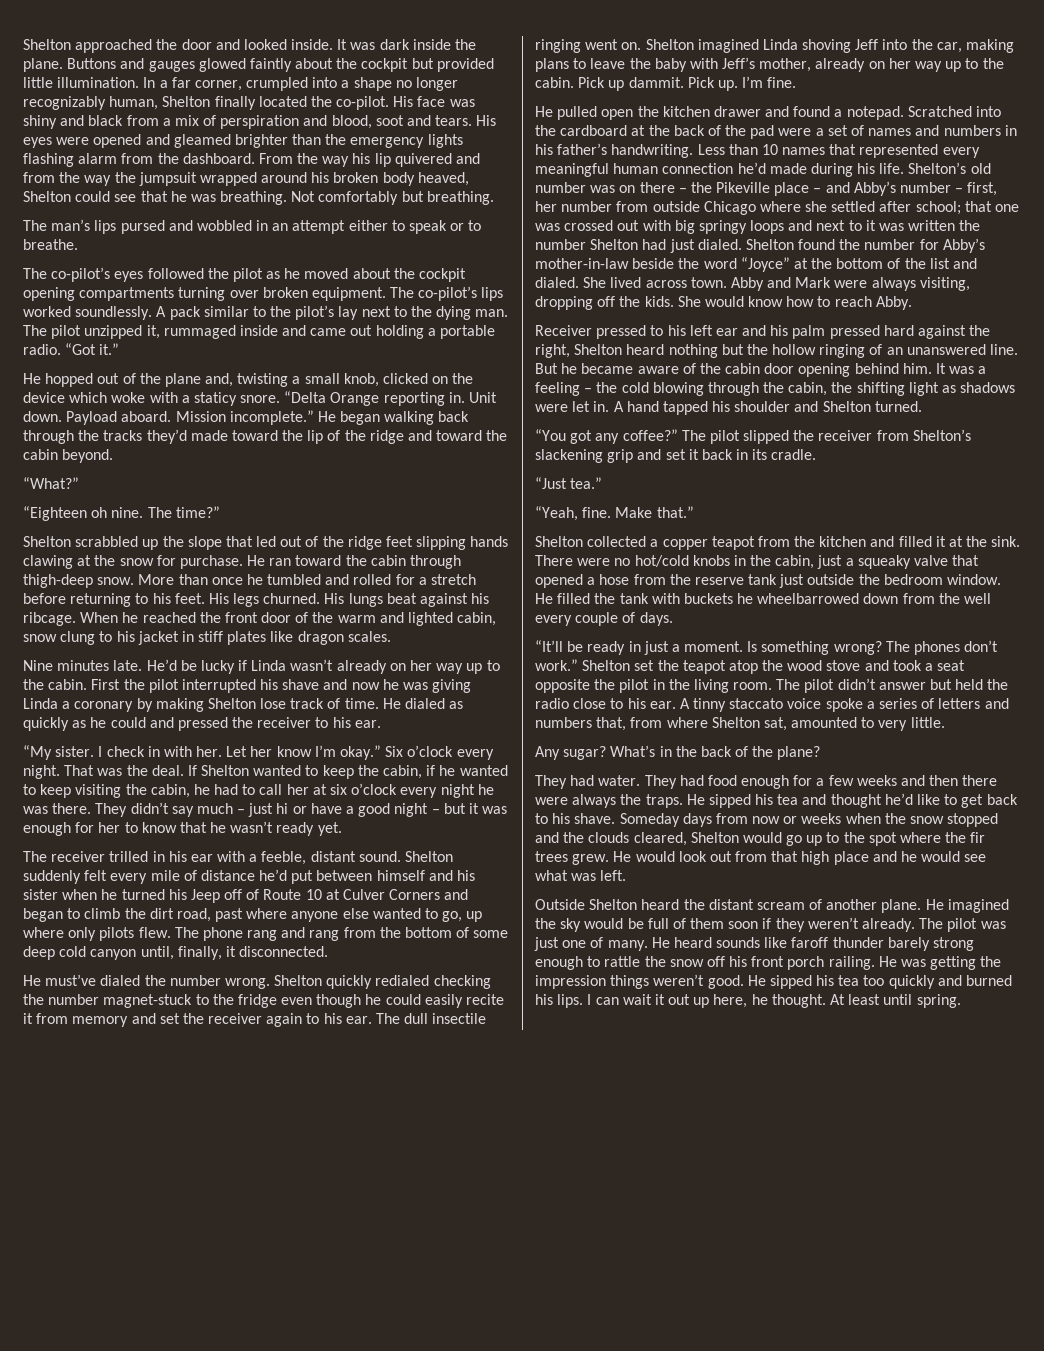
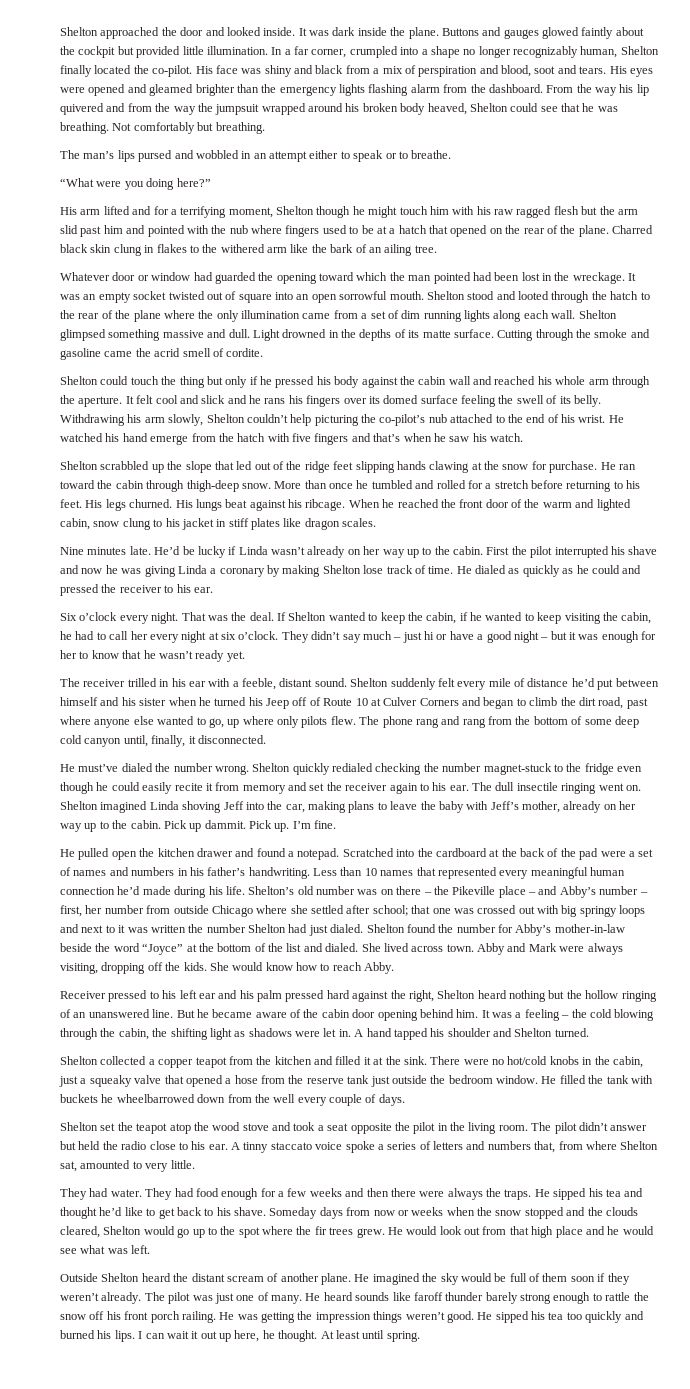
- The co-pilot’s eyes followed the pilot as he moved about the cockpit opening compartments turning over broken equipment. The co-pilot’s lips worked soundlessly. A pack similar to the pilot’s lay next to the dying man. The pilot unzipped it, rummaged inside and came out holding a portable radio. “Got it.”
- He hopped out of the plane and, twisting a small knob, clicked on the device which woke with a staticy snore. “Delta Orange reporting in. Unit down. Payload aboard. Mission incomplete.” He began walking back through the tracks they’d made toward the lip of the ridge and toward the cabin beyond.
- “What?”
- “Eighteen oh nine. The time?”
+ “What were you doing here?”
+ His arm lifted and for a terrifying moment, Shelton though he might touch him with his raw ragged flesh but the arm slid past him and pointed with the nub where fingers used to be at a hatch that opened on the rear of the plane. Charred black skin clung in flakes to the withered arm like the bark of an ailing tree.
+ Whatever door or window had guarded the opening toward which the man pointed had been lost in the wreckage. It was an empty socket twisted out of square into an open sorrowful mouth. Shelton stood and looted through the hatch to the rear of the plane where the only illumination came from a set of dim running lights along each wall. Shelton glimpsed something massive and dull. Light drowned in the depths of its matte surface. Cutting through the smoke and gasoline came the acrid smell of cordite.
+ Shelton could touch the thing but only if he pressed his body against the cabin wall and reached his whole arm through the aperture. It felt cool and slick and he rans his fingers over its domed surface feeling the swell of its belly. Withdrawing his arm slowly, Shelton couldn’t help picturing the co-pilot’s nub attached to the end of his wrist. He watched his hand emerge from the hatch with five fingers and that’s when he saw his watch.
- “My sister. I check in with her. Let her know I’m okay.”
- If Shelton wanted to keep the cabin, if he wanted to keep visiting the cabin, he had to call her at six o’clock every night he was there.
+ If Shelton wanted to keep the cabin, if he wanted to keep visiting the cabin, he had to call her every night at six o’clock.
- “You got any coffee?” The pilot slipped the receiver from Shelton’s slackening grip and set it back in its cradle.
- “Just tea.”
- “Yeah, fine. Make that.”
- “It’ll be ready in just a moment. Is something wrong? The phones don’t work.”
- Any sugar? What’s in the back of the plane?

